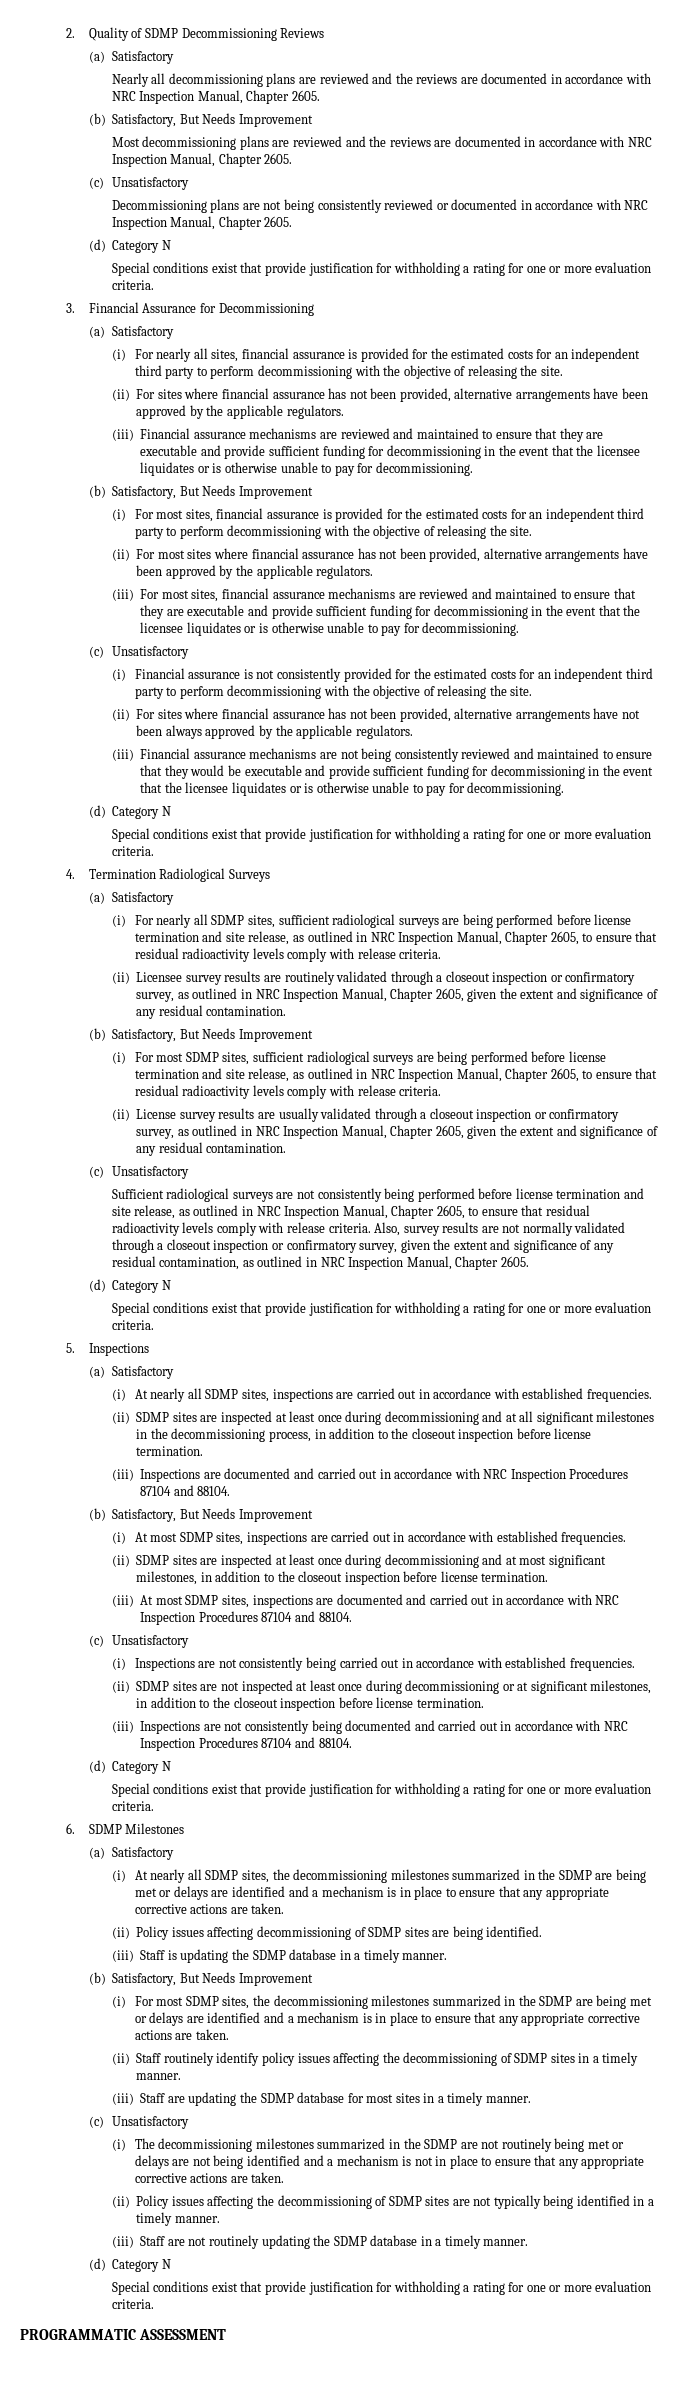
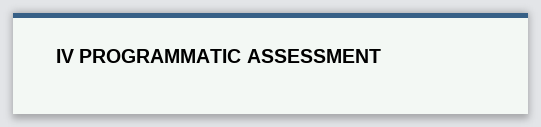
- 2. Quality of SDMP Decommissioning Reviews
- (a) Satisfactory
- Nearly all decommissioning plans are reviewed and the reviews are documented in accordance with NRC Inspection Manual, Chapter 2605.
- (b) Satisfactory, But Needs Improvement
- Most decommissioning plans are reviewed and the reviews are documented in accordance with NRC Inspection Manual, Chapter 2605.
- (c) Unsatisfactory
- Decommissioning plans are not being consistently reviewed or documented in accordance with NRC Inspection Manual, Chapter 2605.
- (d) Category N
- Special conditions exist that provide justification for withholding a rating for one or more evaluation criteria.
- 3. Financial Assurance for Decommissioning
- (a) Satisfactory
- (i) For nearly all sites, financial assurance is provided for the estimated costs for an independent third party to perform decommissioning with the objective of releasing the site.
- (ii) For sites where financial assurance has not been provided, alternative arrangements have been approved by the applicable regulators.
- (iii) Financial assurance mechanisms are reviewed and maintained to ensure that they are executable and provide sufficient funding for decommissioning in the event that the licensee liquidates or is otherwise unable to pay for decommissioning.
- (b) Satisfactory, But Needs Improvement
- (i) For most sites, financial assurance is provided for the estimated costs for an independent third party to perform decommissioning with the objective of releasing the site.
- (ii) For most sites where financial assurance has not been provided, alternative arrangements have been approved by the applicable regulators.
- (iii) For most sites, financial assurance mechanisms are reviewed and maintained to ensure that they are executable and provide sufficient funding for decommissioning in the event that the licensee liquidates or is otherwise unable to pay for decommissioning.
- (c) Unsatisfactory
- (i) Financial assurance is not consistently provided for the estimated costs for an independent third party to perform decommissioning with the objective of releasing the site.
- (ii) For sites where financial assurance has not been provided, alternative arrangements have not been always approved by the applicable regulators.
- (iii) Financial assurance mechanisms are not being consistently reviewed and maintained to ensure that they would be executable and provide sufficient funding for decommissioning in the event that the licensee liquidates or is otherwise unable to pay for decommissioning.
- (d) Category N
- Special conditions exist that provide justification for withholding a rating for one or more evaluation criteria.
- 4. Termination Radiological Surveys
- (a) Satisfactory
- (i) For nearly all SDMP sites, sufficient radiological surveys are being performed before license termination and site release, as outlined in NRC Inspection Manual, Chapter 2605, to ensure that residual radioactivity levels comply with release criteria.
- (ii) Licensee survey results are routinely validated through a closeout inspection or confirmatory survey, as outlined in NRC Inspection Manual, Chapter 2605, given the extent and significance of any residual contamination.
- (b) Satisfactory, But Needs Improvement
- (i) For most SDMP sites, sufficient radiological surveys are being performed before license termination and site release, as outlined in NRC Inspection Manual, Chapter 2605, to ensure that residual radioactivity levels comply with release criteria.
- (ii) License survey results are usually validated through a closeout inspection or confirmatory survey, as outlined in NRC Inspection Manual, Chapter 2605, given the extent and significance of any residual contamination.
- (c) Unsatisfactory
- Sufficient radiological surveys are not consistently being performed before license termination and site release, as outlined in NRC Inspection Manual, Chapter 2605, to ensure that residual radioactivity levels comply with release criteria. Also, survey results are not normally validated through a closeout inspection or confirmatory survey, given the extent and significance of any residual contamination, as outlined in NRC Inspection Manual, Chapter 2605.
- (d) Category N
- Special conditions exist that provide justification for withholding a rating for one or more evaluation criteria.
- 5. Inspections
- (a) Satisfactory
- (i) At nearly all SDMP sites, inspections are carried out in accordance with established frequencies.
- (ii) SDMP sites are inspected at least once during decommissioning and at all significant milestones in the decommissioning process, in addition to the closeout inspection before license termination.
- (iii) Inspections are documented and carried out in accordance with NRC Inspection Procedures 87104 and 88104.
- (b) Satisfactory, But Needs Improvement
- (i) At most SDMP sites, inspections are carried out in accordance with established frequencies.
- (ii) SDMP sites are inspected at least once during decommissioning and at most significant milestones, in addition to the closeout inspection before license termination.
- (iii) At most SDMP sites, inspections are documented and carried out in accordance with NRC Inspection Procedures 87104 and 88104.
- (c) Unsatisfactory
- (i) Inspections are not consistently being carried out in accordance with established frequencies.
- (ii) SDMP sites are not inspected at least once during decommissioning or at significant milestones, in addition to the closeout inspection before license termination.
- (iii) Inspections are not consistently being documented and carried out in accordance with NRC Inspection Procedures 87104 and 88104.
- (d) Category N
- Special conditions exist that provide justification for withholding a rating for one or more evaluation criteria.
- 6. SDMP Milestones
- (a) Satisfactory
- (i) At nearly all SDMP sites, the decommissioning milestones summarized in the SDMP are being met or delays are identified and a mechanism is in place to ensure that any appropriate corrective actions are taken.
- (ii) Policy issues affecting decommissioning of SDMP sites are being identified.
- (iii) Staff is updating the SDMP database in a timely manner.
- (b) Satisfactory, But Needs Improvement
- (i) For most SDMP sites, the decommissioning milestones summarized in the SDMP are being met or delays are identified and a mechanism is in place to ensure that any appropriate corrective actions are taken.
- (ii) Staff routinely identify policy issues affecting the decommissioning of SDMP sites in a timely manner.
- (iii) Staff are updating the SDMP database for most sites in a timely manner.
- (c) Unsatisfactory
- (i) The decommissioning milestones summarized in the SDMP are not routinely being met or delays are not being identified and a mechanism is not in place to ensure that any appropriate corrective actions are taken.
- (ii) Policy issues affecting the decommissioning of SDMP sites are not typically being identified in a timely manner.
- (iii) Staff are not routinely updating the SDMP database in a timely manner.
- (d) Category N
- Special conditions exist that provide justification for withholding a rating for one or more evaluation criteria.
- PROGRAMMATIC ASSESSMENT
+ IV PROGRAMMATIC ASSESSMENT

